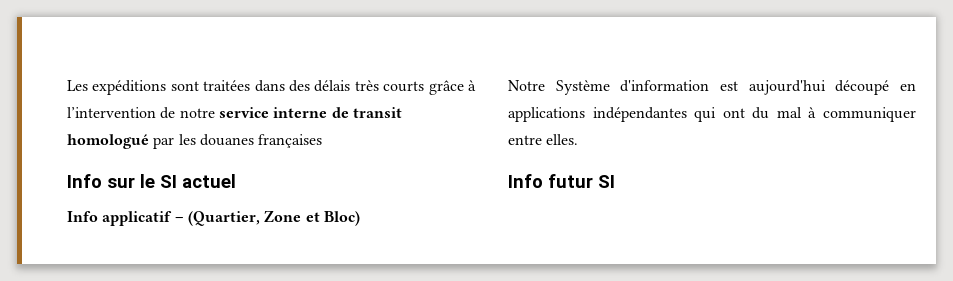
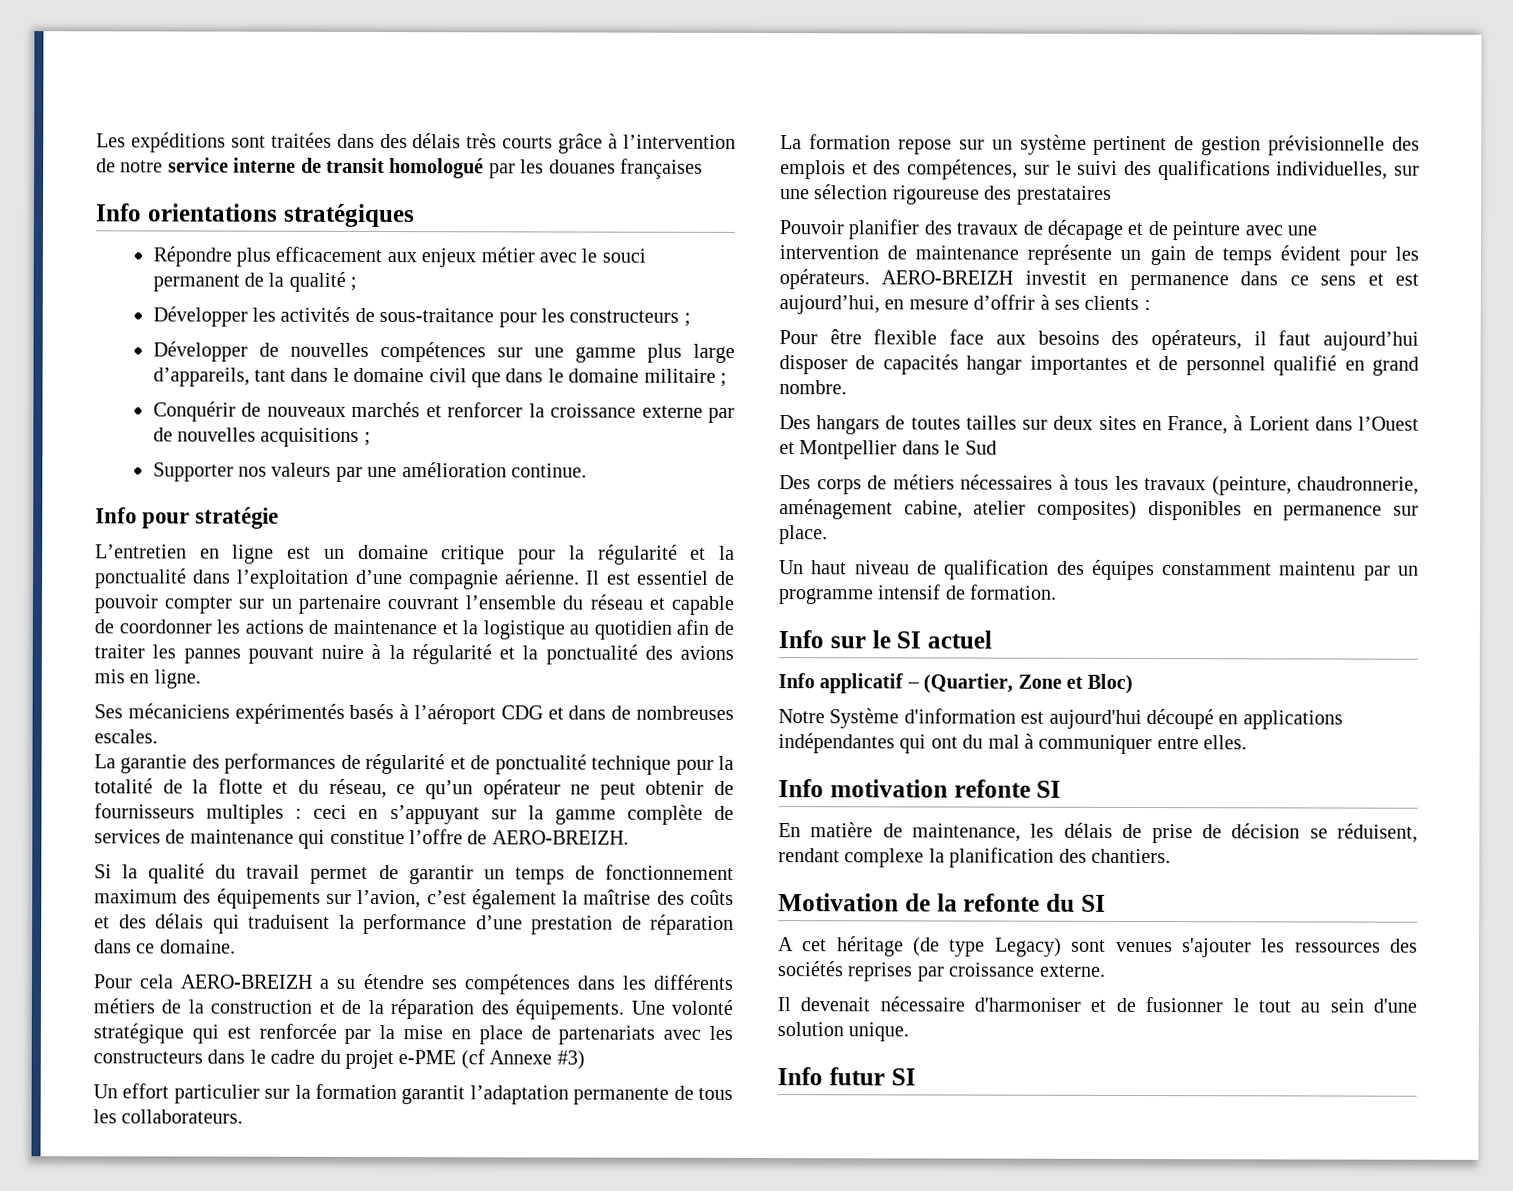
+ Info orientations stratégiques
+ Répondre plus efficacement aux enjeux métier avec le souci permanent de la qualité ;
+ Développer les activités de sous-traitance pour les constructeurs ;
+ Développer de nouvelles compétences sur une gamme plus large d’appareils, tant dans le domaine civil que dans le domaine militaire ;
+ Conquérir de nouveaux marchés et renforcer la croissance externe par de nouvelles acquisitions ;
+ Supporter nos valeurs par une amélioration continue.
+ Info pour stratégie
+ L’entretien en ligne est un domaine critique pour la régularité et la ponctualité dans l’exploitation d’une compagnie aérienne. Il est essentiel de pouvoir compter sur un partenaire couvrant l’ensemble du réseau et capable de coordonner les actions de maintenance et la logistique au quotidien afin de traiter les pannes pouvant nuire à la régularité et la ponctualité des avions mis en ligne.
+ Ses mécaniciens expérimentés basés à l’aéroport CDG et dans de nombreuses escales.
+ La garantie des performances de régularité et de ponctualité technique pour la totalité de la flotte et du réseau, ce qu’un opérateur ne peut obtenir de fournisseurs multiples : ceci en s’appuyant sur la gamme complète de services de maintenance qui constitue l’offre de AERO-BREIZH.
+ Si la qualité du travail permet de garantir un temps de fonctionnement maximum des équipements sur l’avion, c’est également la maîtrise des coûts et des délais qui traduisent la performance d’une prestation de réparation dans ce domaine.
+ Pour cela AERO-BREIZH a su étendre ses compétences dans les différents métiers de la construction et de la réparation des équipements. Une volonté stratégique qui est renforcée par la mise en place de partenariats avec les constructeurs dans le cadre du projet e-PME (cf Annexe #3)
+ Un effort particulier sur la formation garantit l’adaptation permanente de tous les collaborateurs.
+ La formation repose sur un système pertinent de gestion prévisionnelle des emplois et des compétences, sur le suivi des qualifications individuelles, sur une sélection rigoureuse des prestataires
+ Pouvoir planifier des travaux de décapage et de peinture avec une intervention de maintenance représente un gain de temps évident pour les opérateurs. AERO-BREIZH investit en permanence dans ce sens et est aujourd’hui, en mesure d’offrir à ses clients :
+ Pour être flexible face aux besoins des opérateurs, il faut aujourd’hui disposer de capacités hangar importantes et de personnel qualifié en grand nombre.
+ Des hangars de toutes tailles sur deux sites en France, à Lorient dans l’Ouest et Montpellier dans le Sud
+ Des corps de métiers nécessaires à tous les travaux (peinture, chaudronnerie, aménagement cabine, atelier composites) disponibles en permanence sur place.
+ Un haut niveau de qualification des équipes constamment maintenu par un programme intensif de formation.
+ Info motivation refonte SI
+ En matière de maintenance, les délais de prise de décision se réduisent, rendant complexe la planification des chantiers.
+ Motivation de la refonte du SI
+ A cet héritage (de type Legacy) sont venues s'ajouter les ressources des sociétés reprises par croissance externe.
+ Il devenait nécessaire d'harmoniser et de fusionner le tout au sein d'une solution unique.

